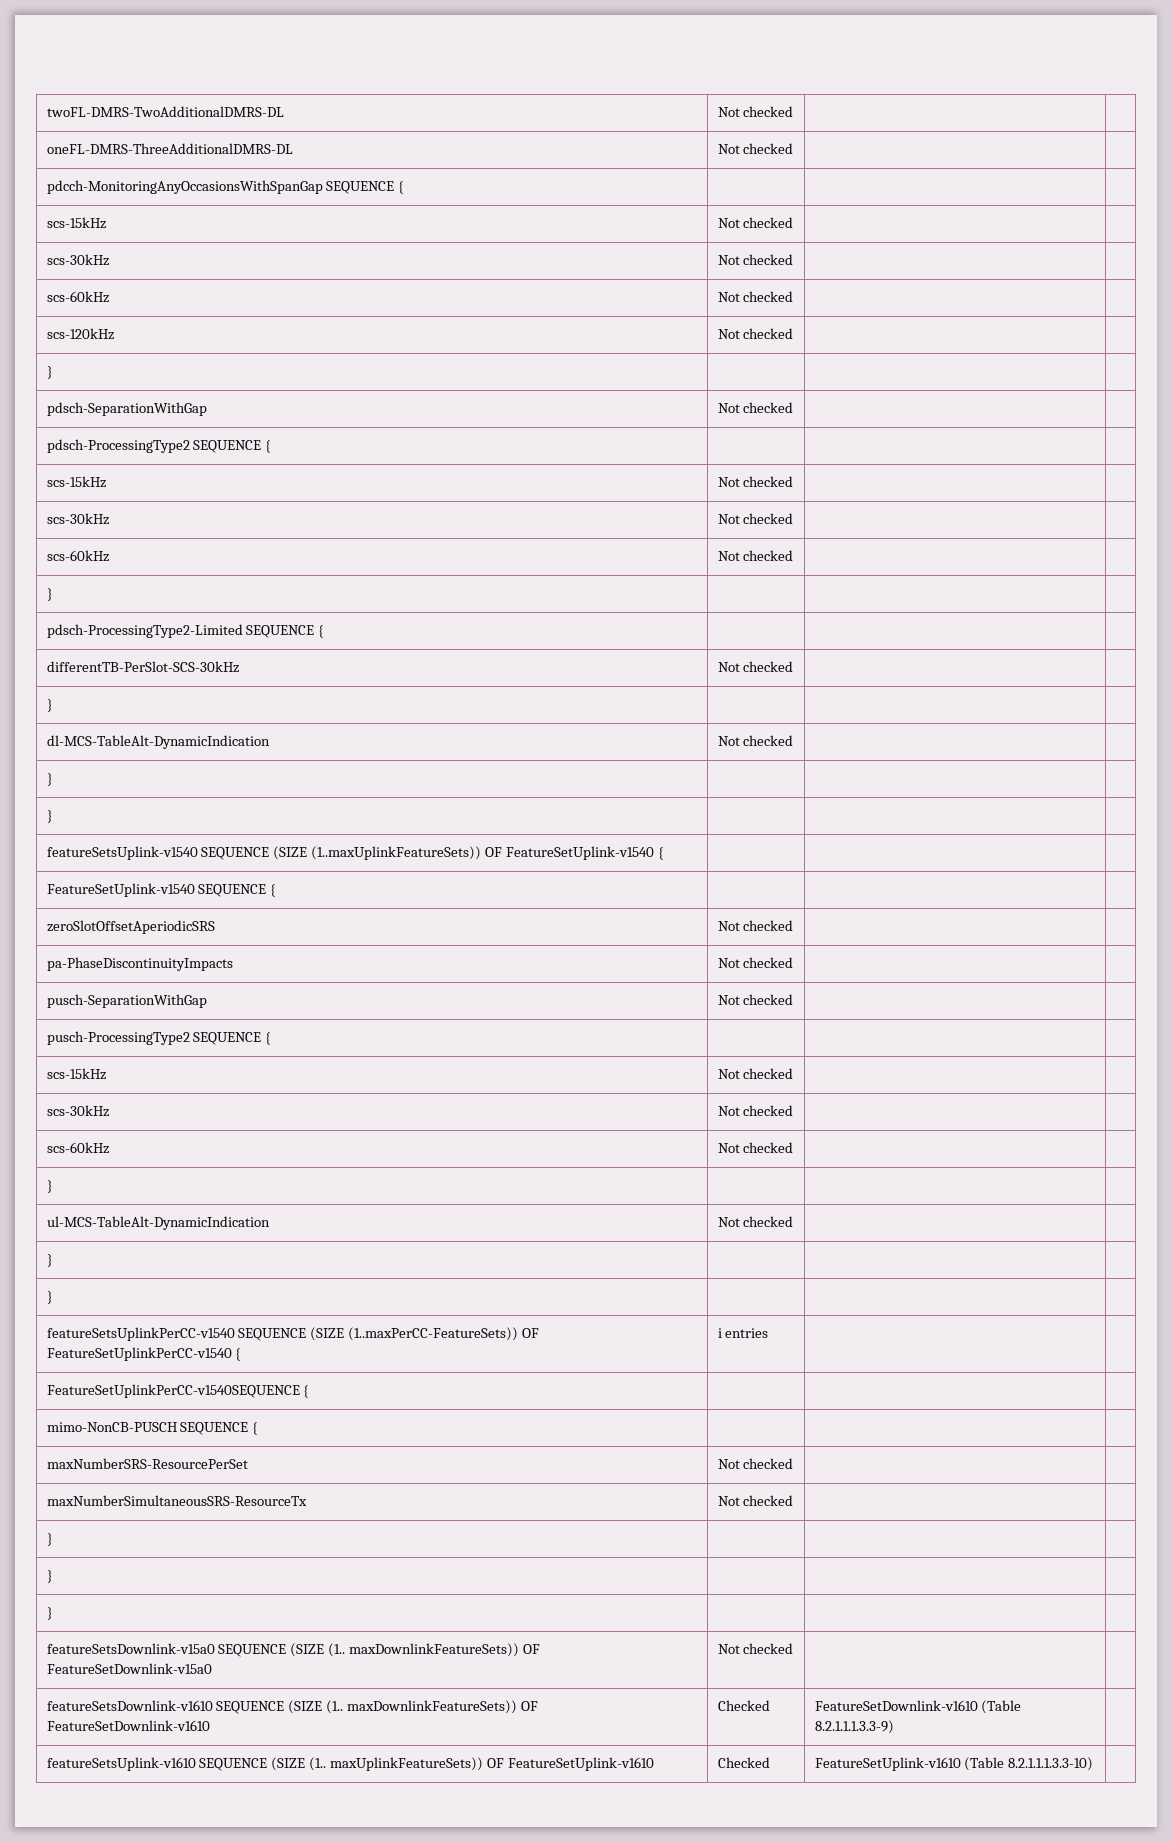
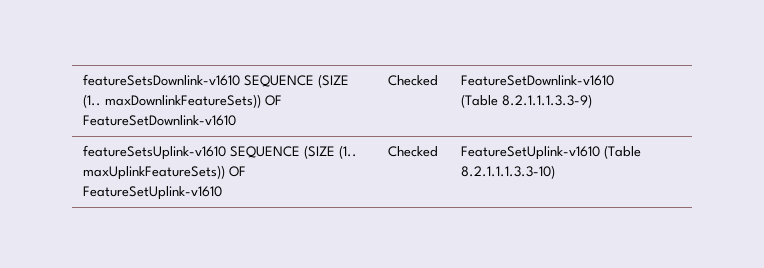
- twoFL-DMRS-TwoAdditionalDMRS-DL | Not checked | |
- oneFL-DMRS-ThreeAdditionalDMRS-DL | Not checked | |
- pdcch-MonitoringAnyOccasionsWithSpanGap SEQUENCE { | | |
- scs-15kHz | Not checked | |
- scs-30kHz | Not checked | |
- scs-60kHz | Not checked | |
- scs-120kHz | Not checked | |
- } | | |
- pdsch-SeparationWithGap | Not checked | |
- pdsch-ProcessingType2 SEQUENCE { | | |
- scs-15kHz | Not checked | |
- scs-30kHz | Not checked | |
- scs-60kHz | Not checked | |
- } | | |
- pdsch-ProcessingType2-Limited SEQUENCE { | | |
- differentTB-PerSlot-SCS-30kHz | Not checked | |
- } | | |
- dl-MCS-TableAlt-DynamicIndication | Not checked | |
- } | | |
- } | | |
- featureSetsUplink-v1540 SEQUENCE (SIZE (1..maxUplinkFeatureSets)) OF FeatureSetUplink-v1540 { | | |
- FeatureSetUplink-v1540 SEQUENCE { | | |
- zeroSlotOffsetAperiodicSRS | Not checked | |
- pa-PhaseDiscontinuityImpacts | Not checked | |
- pusch-SeparationWithGap | Not checked | |
- pusch-ProcessingType2 SEQUENCE { | | |
- scs-15kHz | Not checked | |
- scs-30kHz | Not checked | |
- scs-60kHz | Not checked | |
- } | | |
- ul-MCS-TableAlt-DynamicIndication | Not checked | |
- } | | |
- } | | |
- featureSetsUplinkPerCC-v1540 SEQUENCE (SIZE (1..maxPerCC-FeatureSets)) OF FeatureSetUplinkPerCC-v1540 { | i entries | |
- FeatureSetUplinkPerCC-v1540SEQUENCE { | | |
- mimo-NonCB-PUSCH SEQUENCE { | | |
- maxNumberSRS-ResourcePerSet | Not checked | |
- maxNumberSimultaneousSRS-ResourceTx | Not checked | |
- } | | |
- } | | |
- } | | |
- featureSetsDownlink-v15a0 SEQUENCE (SIZE (1.. maxDownlinkFeatureSets)) OF FeatureSetDownlink-v15a0 | Not checked | |

